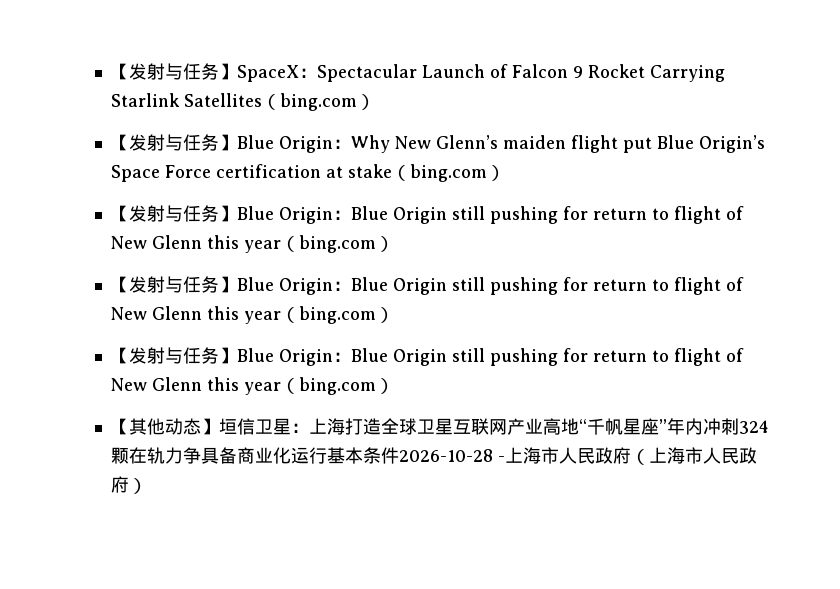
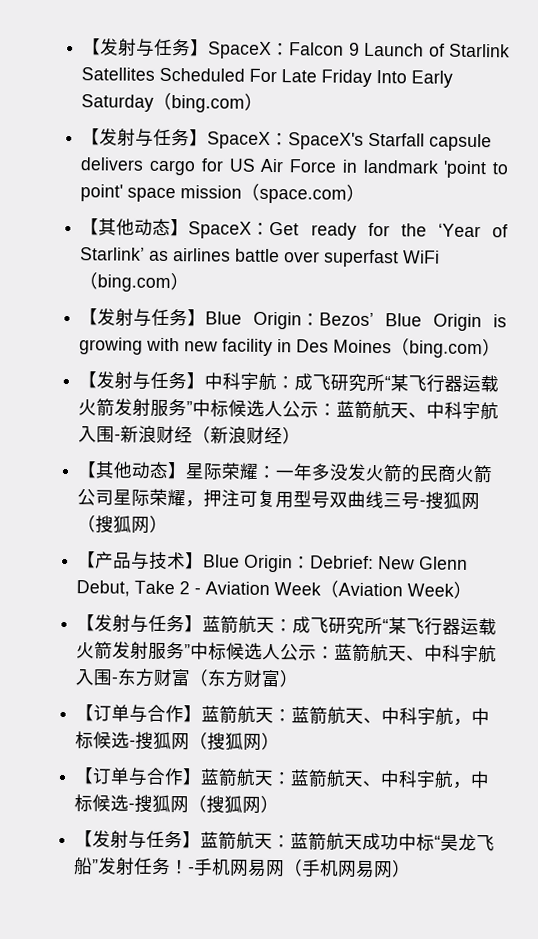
- 【发射与任务】SpaceX：Spectacular Launch of Falcon 9 Rocket Carrying Starlink Satellites（bing.com）
- 【发射与任务】Blue Origin：Why New Glenn’s maiden flight put Blue Origin’s Space Force certification at stake（bing.com）
- 【发射与任务】Blue Origin：Blue Origin still pushing for return to flight of New Glenn this year（bing.com）
- 【发射与任务】Blue Origin：Blue Origin still pushing for return to flight of New Glenn this year（bing.com）
- 【发射与任务】Blue Origin：Blue Origin still pushing for return to flight of New Glenn this year（bing.com）
- 【其他动态】垣信卫星：上海打造全球卫星互联网产业高地“千帆星座”年内冲刺324颗在轨力争具备商业化运行基本条件2026-10-28 -上海市人民政府（上海市人民政府）
+ 【发射与任务】SpaceX：Falcon 9 Launch of Starlink Satellites Scheduled For Late Friday Into Early Saturday（bing.com）
+ 【发射与任务】SpaceX：SpaceX's Starfall capsule delivers cargo for US Air Force in landmark 'point to point' space mission（space.com）
+ 【其他动态】SpaceX：Get ready for the ‘Year of Starlink’ as airlines battle over superfast WiFi（bing.com）
+ 【发射与任务】Blue Origin：Bezos’ Blue Origin is growing with new facility in Des Moines（bing.com）
+ 【发射与任务】中科宇航：成飞研究所“某飞行器运载火箭发射服务”中标候选人公示：蓝箭航天、中科宇航入围-新浪财经（新浪财经）
+ 【其他动态】星际荣耀：一年多没发火箭的民商火箭公司星际荣耀，押注可复用型号双曲线三号-搜狐网（搜狐网）
+ 【产品与技术】Blue Origin：Debrief: New Glenn Debut, Take 2 - Aviation Week（Aviation Week）
+ 【发射与任务】蓝箭航天：成飞研究所“某飞行器运载火箭发射服务”中标候选人公示：蓝箭航天、中科宇航入围-东方财富（东方财富）
+ 【订单与合作】蓝箭航天：蓝箭航天、中科宇航，中标候选-搜狐网（搜狐网）
+ 【订单与合作】蓝箭航天：蓝箭航天、中科宇航，中标候选-搜狐网（搜狐网）
+ 【发射与任务】蓝箭航天：蓝箭航天成功中标“昊龙飞船”发射任务！-手机网易网（手机网易网）

